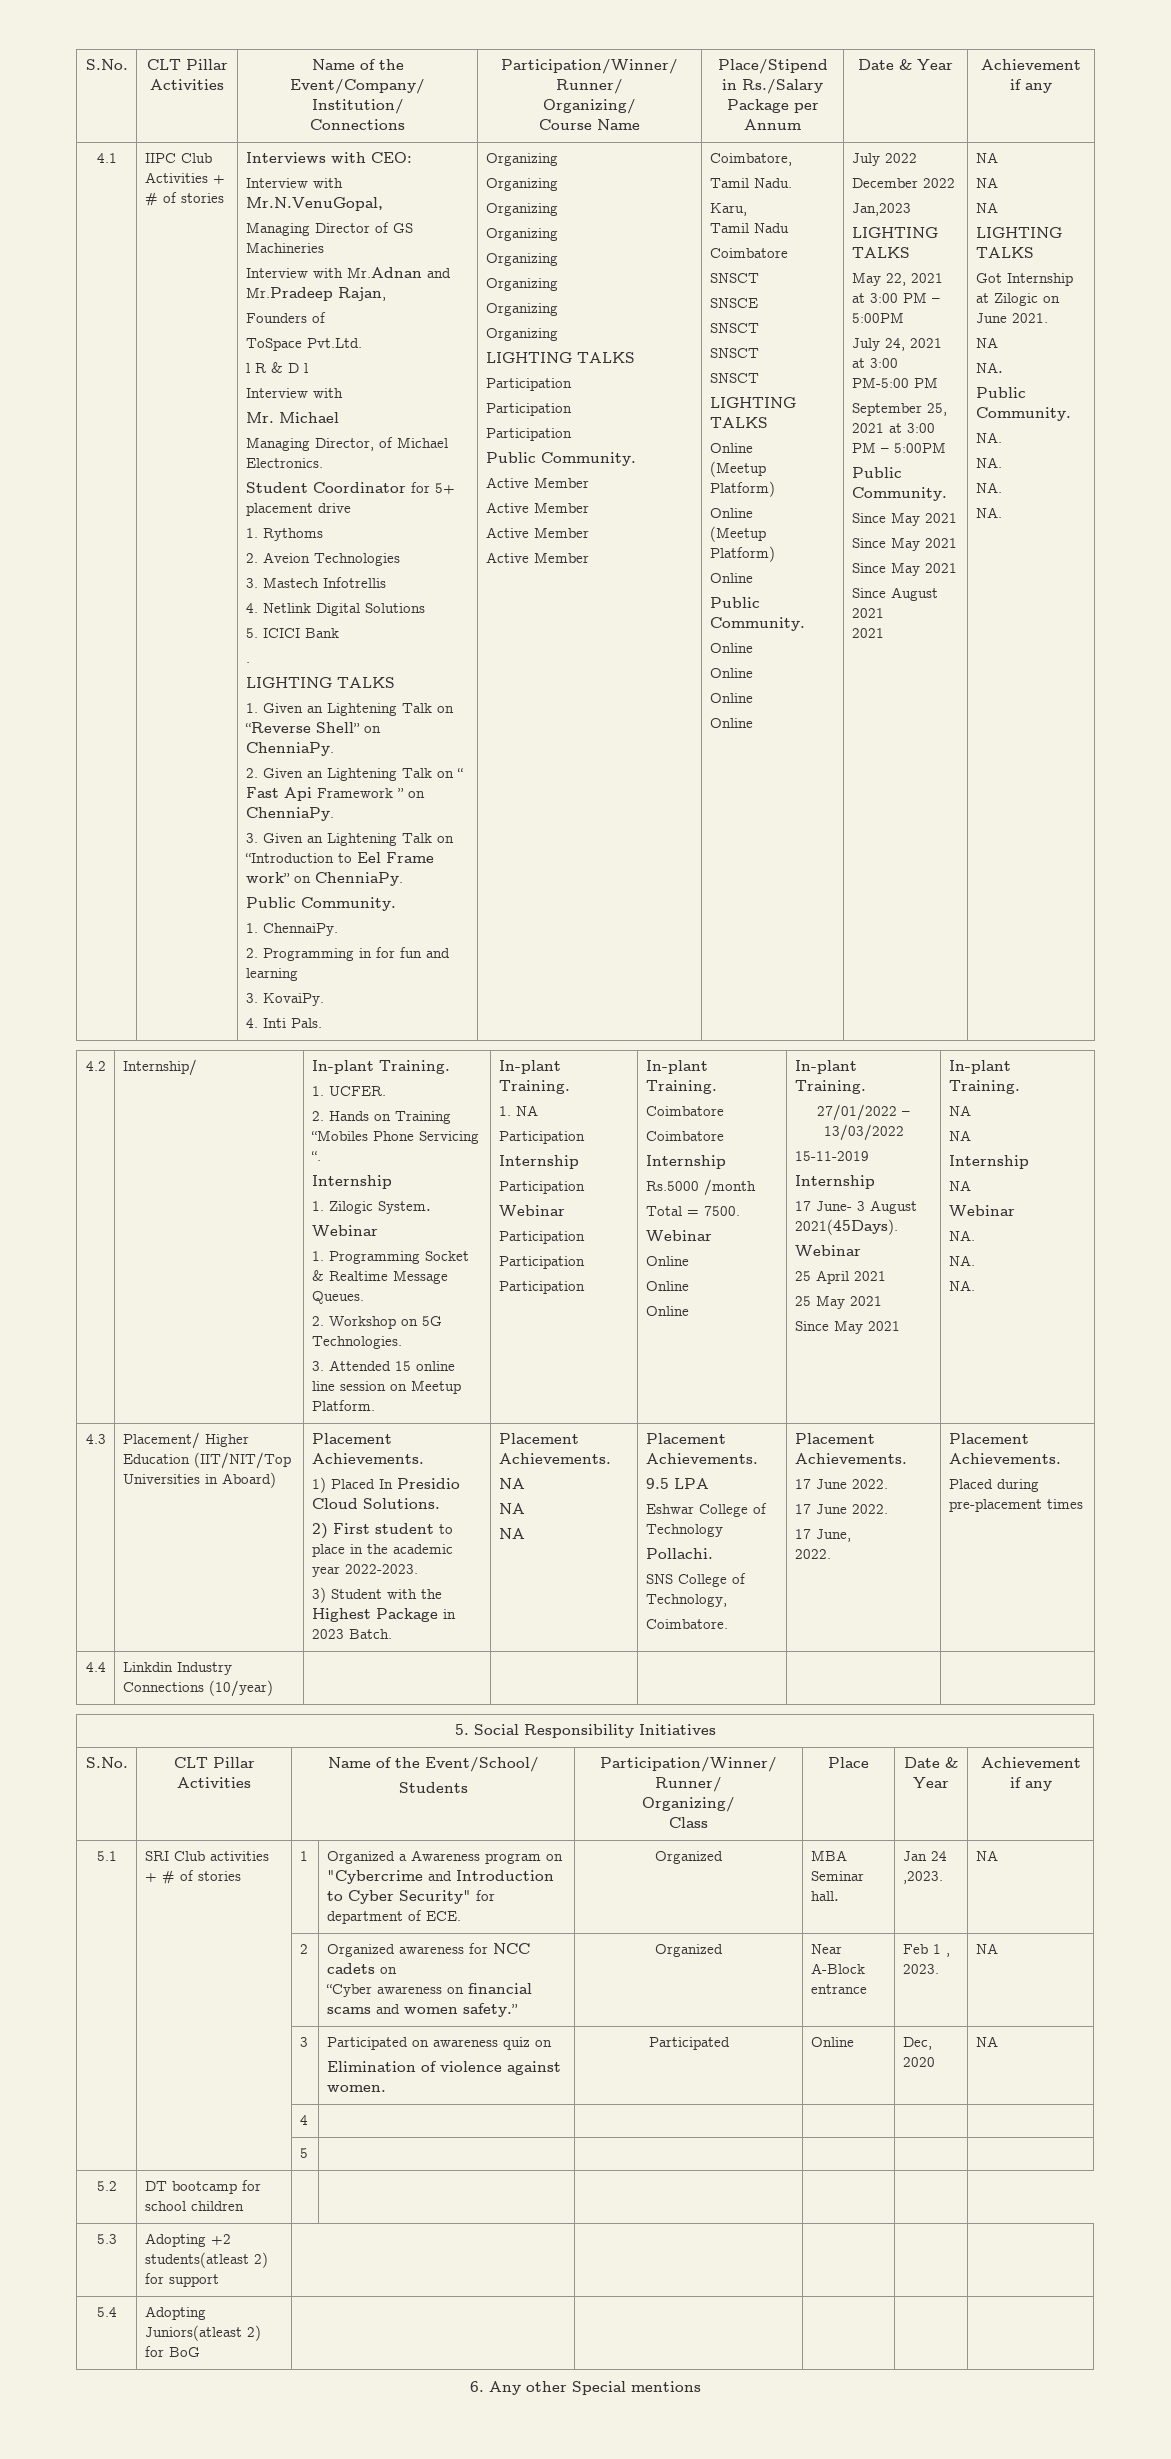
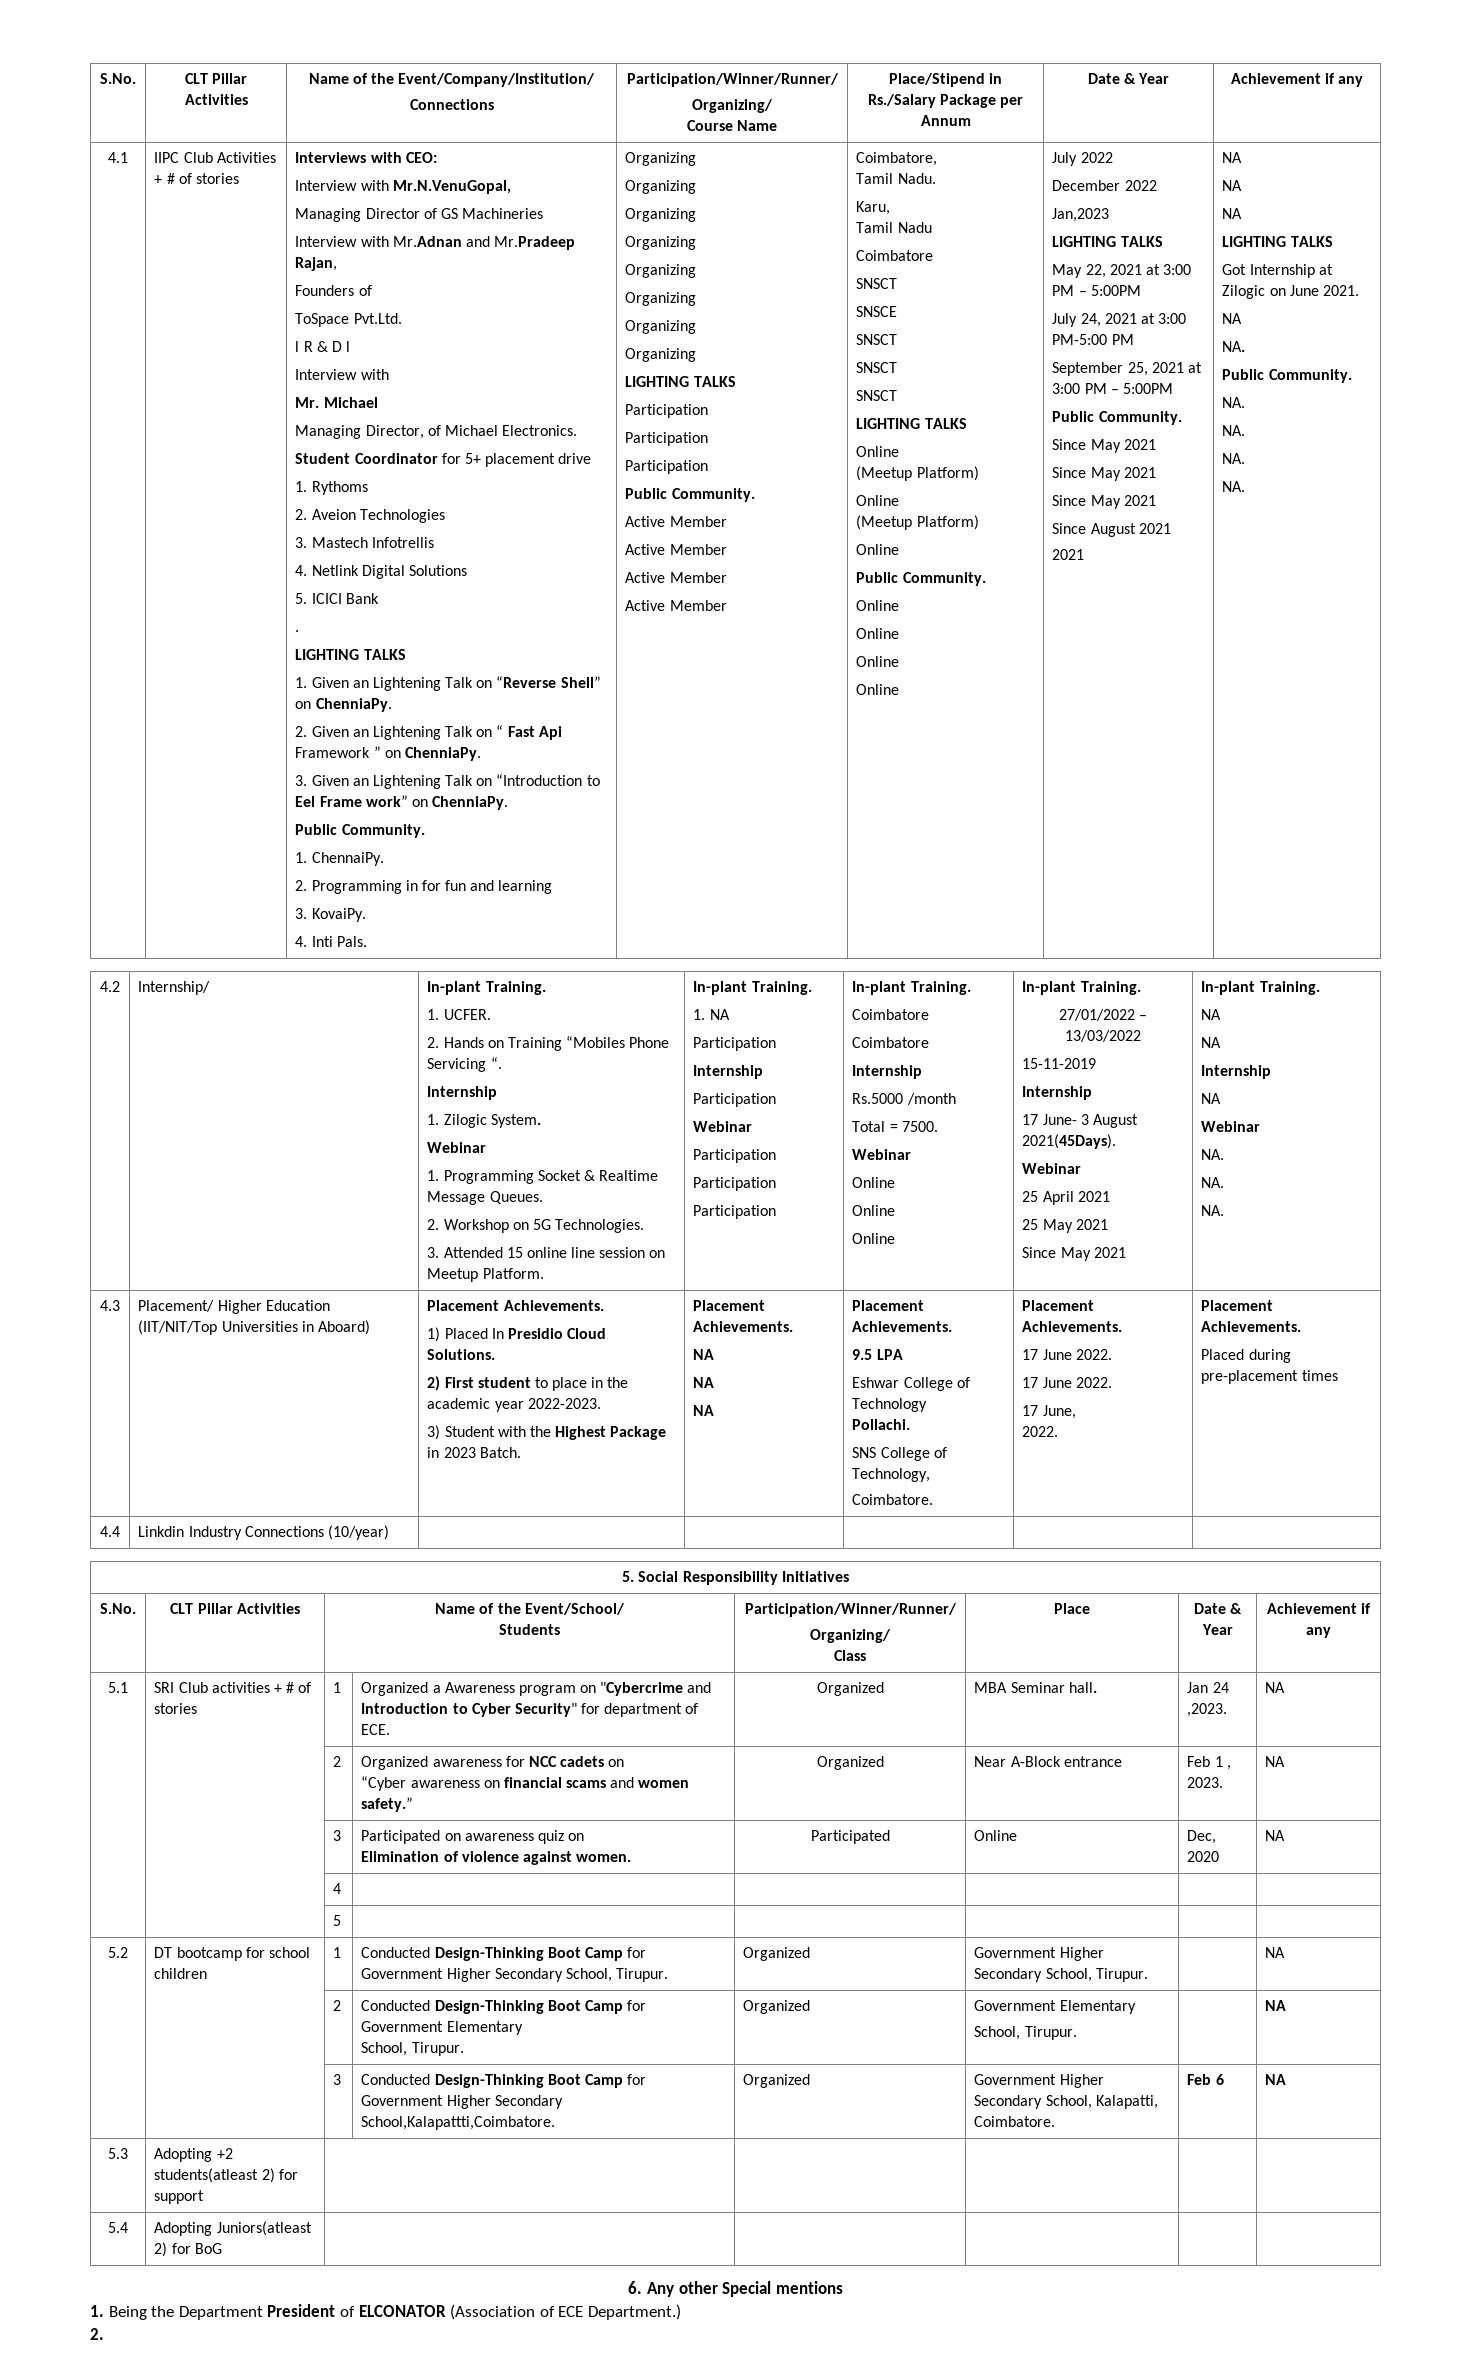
- 5.2 | DT bootcamp for school children | | | | |
+ 5.2 | DT bootcamp for school children | 1 | Conducted Design-Thinking Boot Camp for Government Higher Secondary School, Tirupur. | Organized | Government Higher Secondary School, Tirupur. | | NA
+ | | 2 | Conducted Design-Thinking Boot Camp for Government Elementary
+ School, Tirupur. | Organized | Government Elementary
+ School, Tirupur. | | NA
+ | | 3 | Conducted Design-Thinking Boot Camp for Government Higher Secondary School,Kalapattti,Coimbatore. | Organized | Government Higher Secondary School, Kalapatti, Coimbatore. | Feb 6 | NA
+ 1. Being the Department President of ELCONATOR (Association of ECE Department.)
+ 2.

